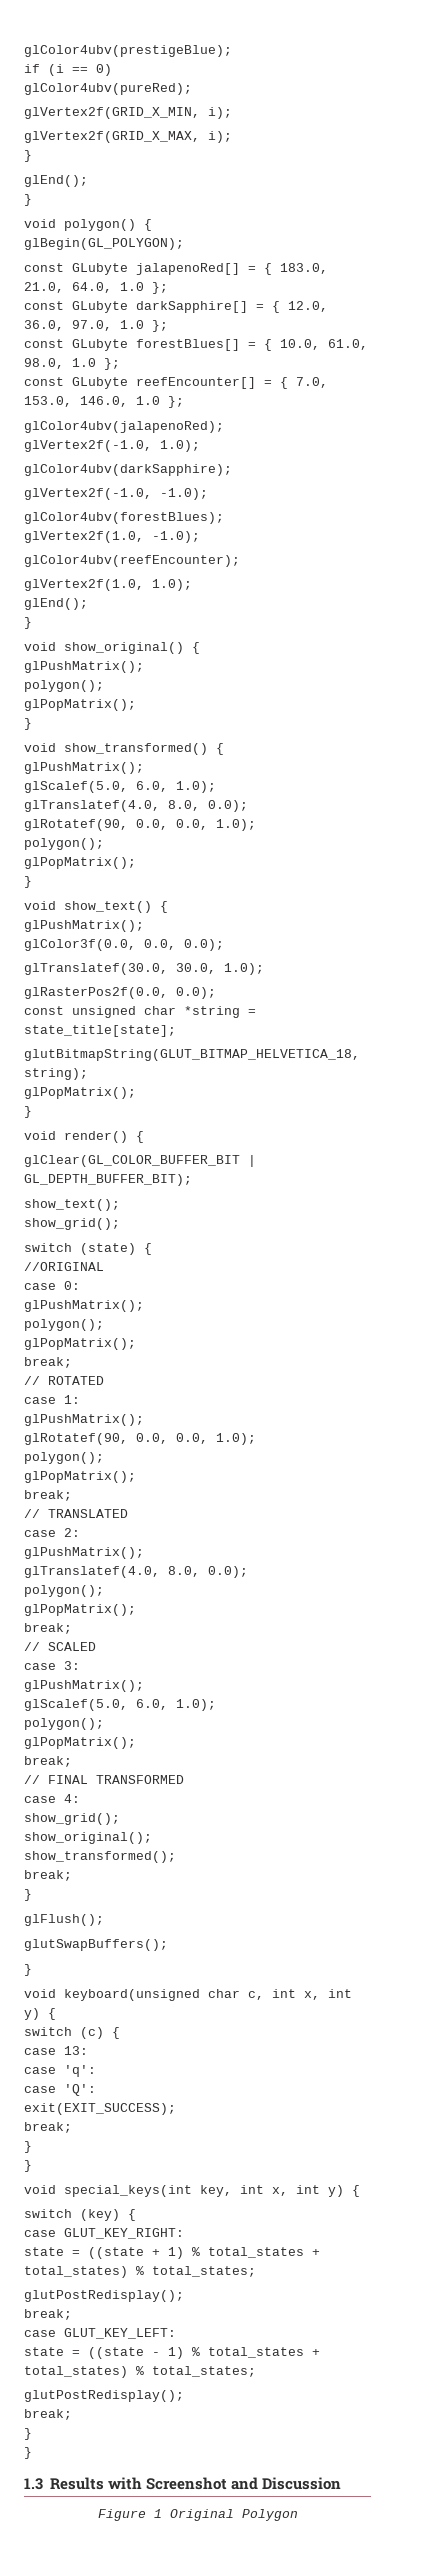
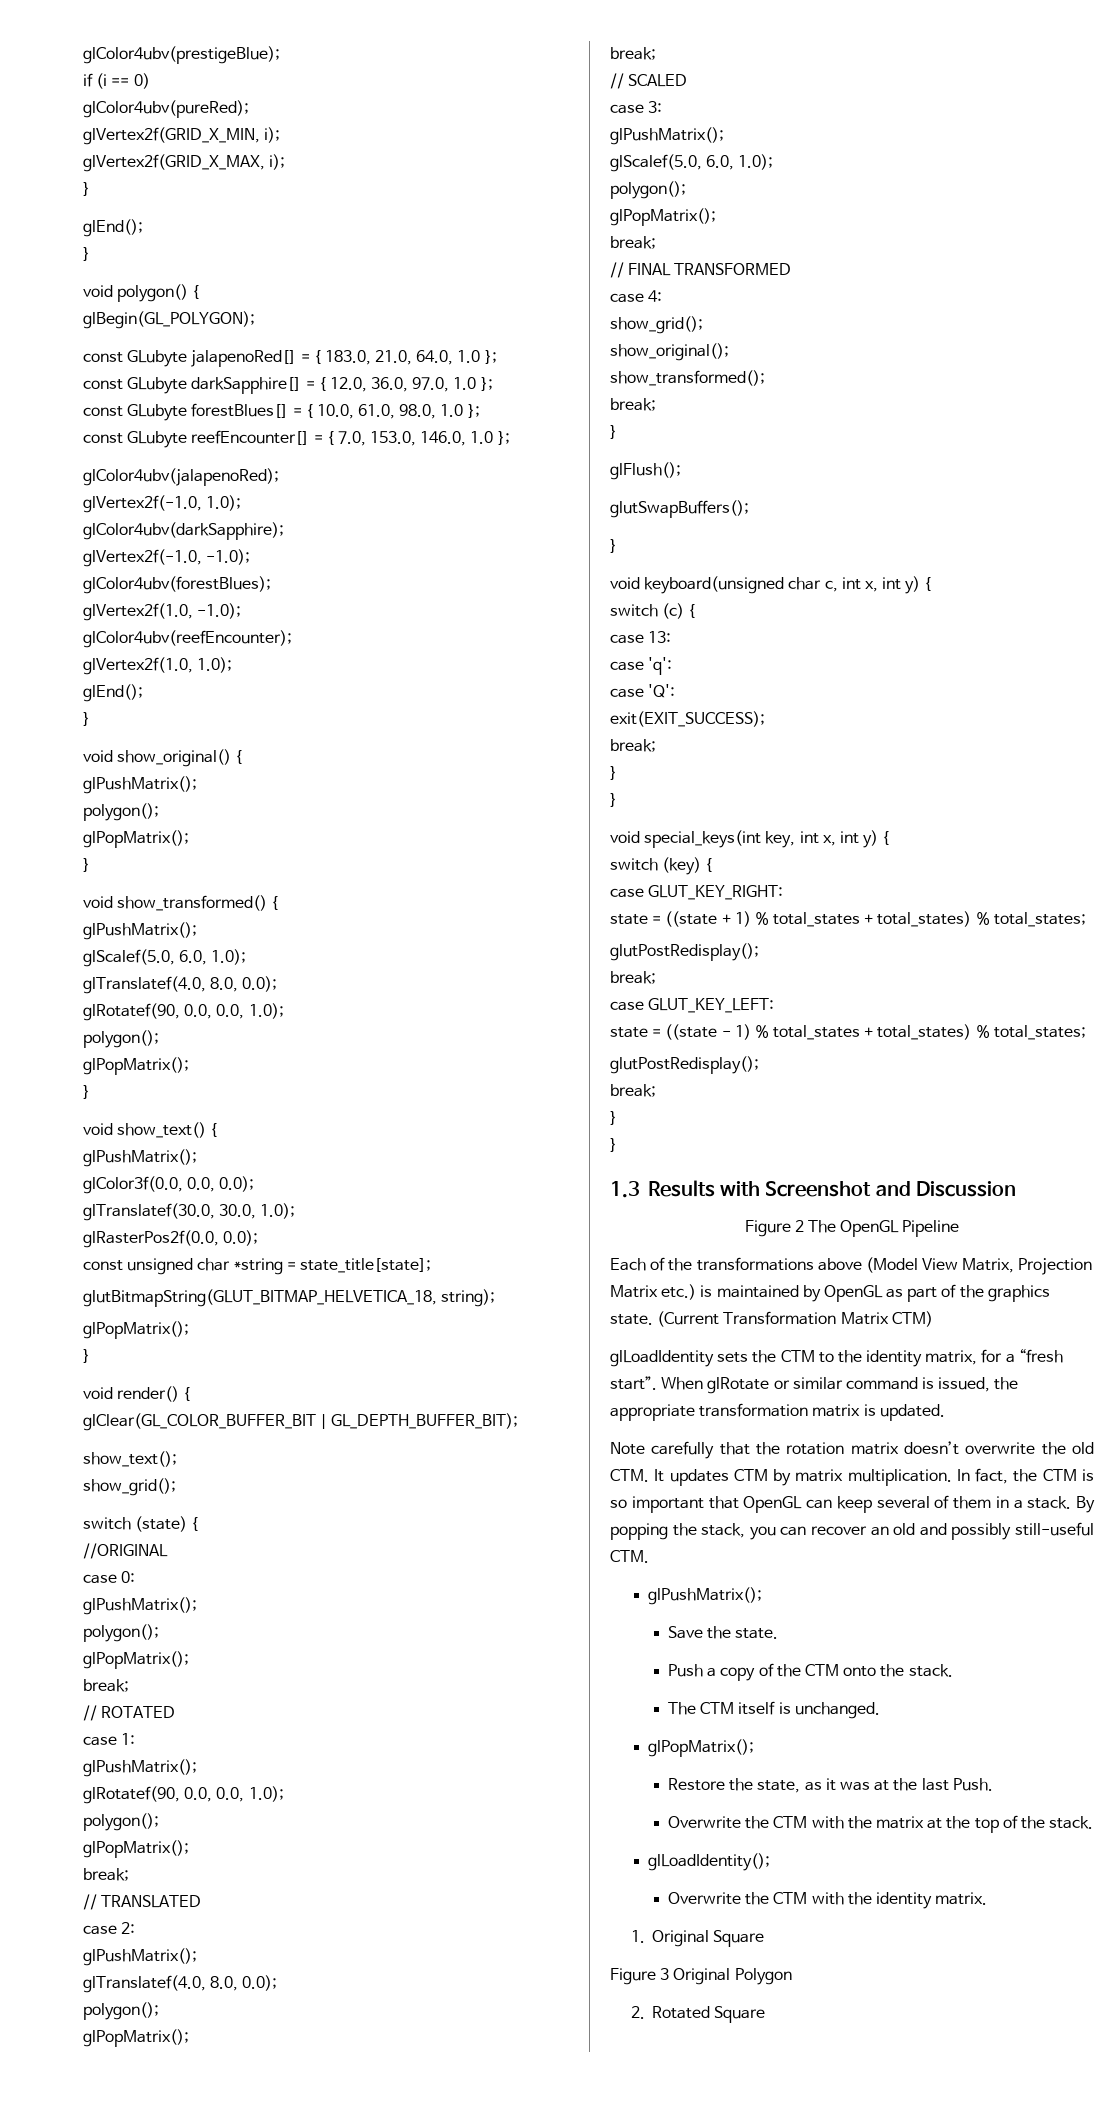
- Figure 1 Original Polygon
+ Figure 2 The OpenGL Pipeline
+ Each of the transformations above (Model View Matrix, Projection Matrix etc.) is maintained by OpenGL as part of the graphics state. (Current Transformation Matrix CTM)
+ glLoadIdentity sets the CTM to the identity matrix, for a “fresh start”. When glRotate or similar command is issued, the appropriate transformation matrix is updated.
+ Note carefully that the rotation matrix doesn’t overwrite the old CTM. It updates CTM by matrix multiplication. In fact, the CTM is so important that OpenGL can keep several of them in a stack. By popping the stack, you can recover an old and possibly still-useful CTM.
+ glPushMatrix();
+ Save the state.
+ Push a copy of the CTM onto the stack.
+ The CTM itself is unchanged.
+ glPopMatrix();
+ Restore the state, as it was at the last Push.
+ Overwrite the CTM with the matrix at the top of the stack.
+ glLoadIdentity();
+ Overwrite the CTM with the identity matrix.
+ 1. Original Square
+ Figure 3 Original Polygon
+ 2. Rotated Square

